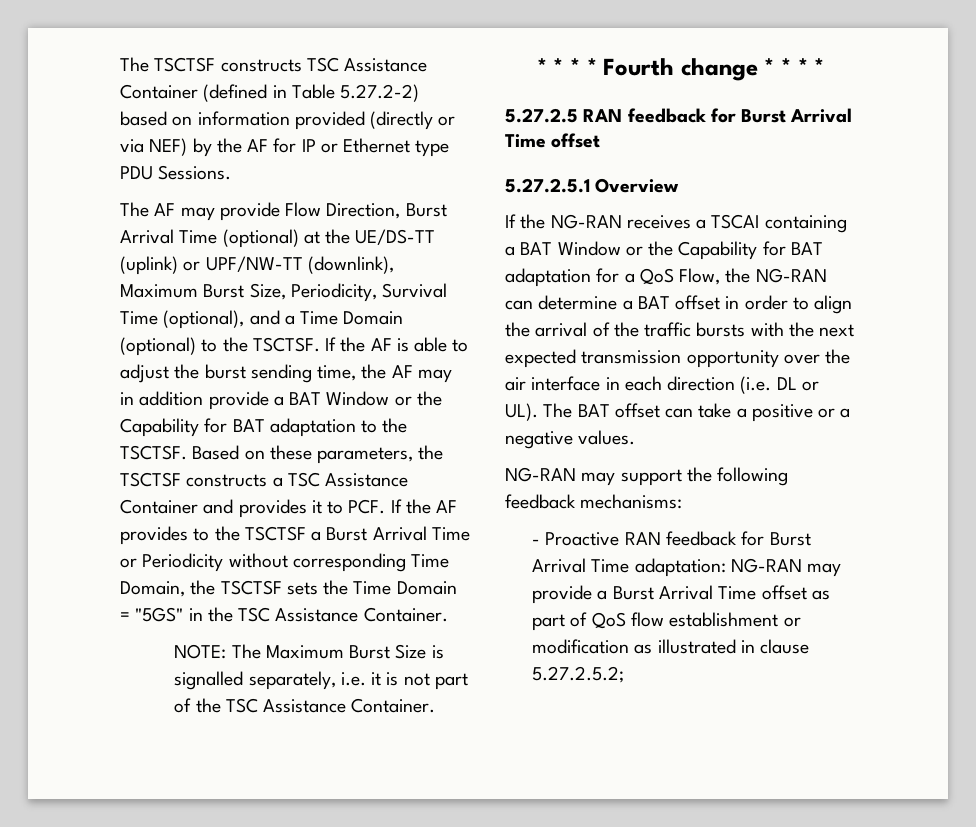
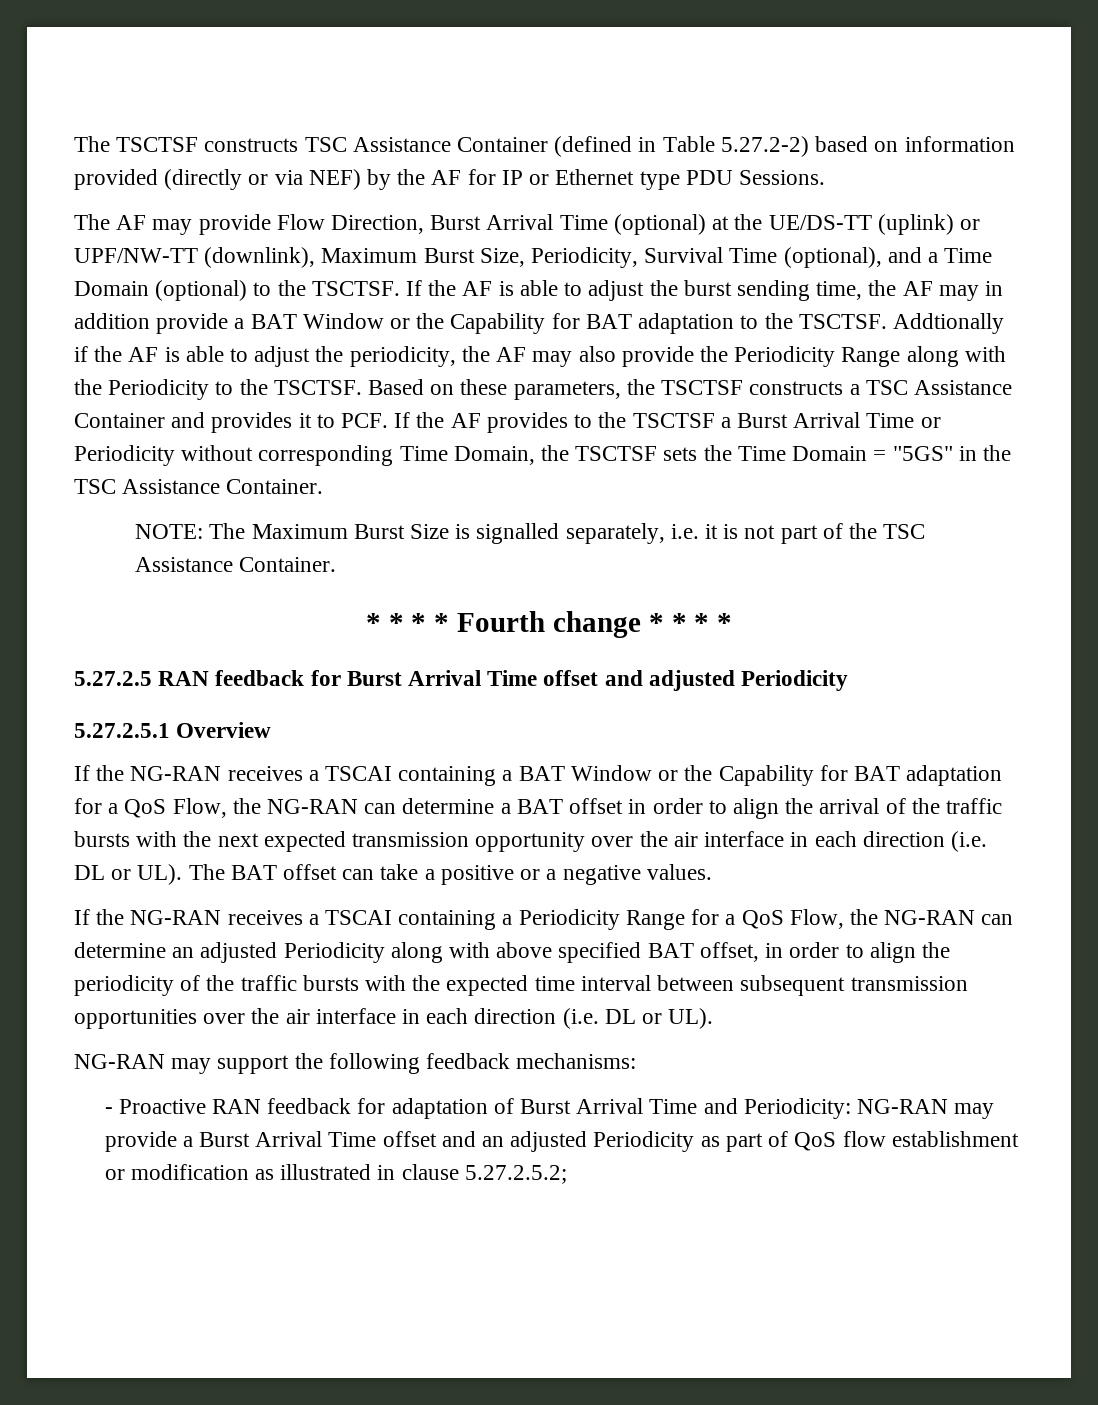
+ Addtionally if the AF is able to adjust the periodicity, the AF may also provide the Periodicity Range along with the Periodicity to the TSCTSF.
- 5.27.2.5 RAN feedback for Burst Arrival Time offset
+ 5.27.2.5 RAN feedback for Burst Arrival Time offset and adjusted Periodicity
+ If the NG-RAN receives a TSCAI containing a Periodicity Range for a QoS Flow, the NG-RAN can determine an adjusted Periodicity along with above specified BAT offset, in order to align the periodicity of the traffic bursts with the expected time interval between subsequent transmission opportunities over the air interface in each direction (i.e. DL or UL).
- - Proactive RAN feedback for Burst Arrival Time adaptation: NG-RAN may provide a Burst Arrival Time offset as part of QoS flow establishment or modification as illustrated in clause 5.27.2.5.2;
+ - Proactive RAN feedback for adaptation of Burst Arrival Time and Periodicity: NG-RAN may provide a Burst Arrival Time offset and an adjusted Periodicity as part of QoS flow establishment or modification as illustrated in clause 5.27.2.5.2;

